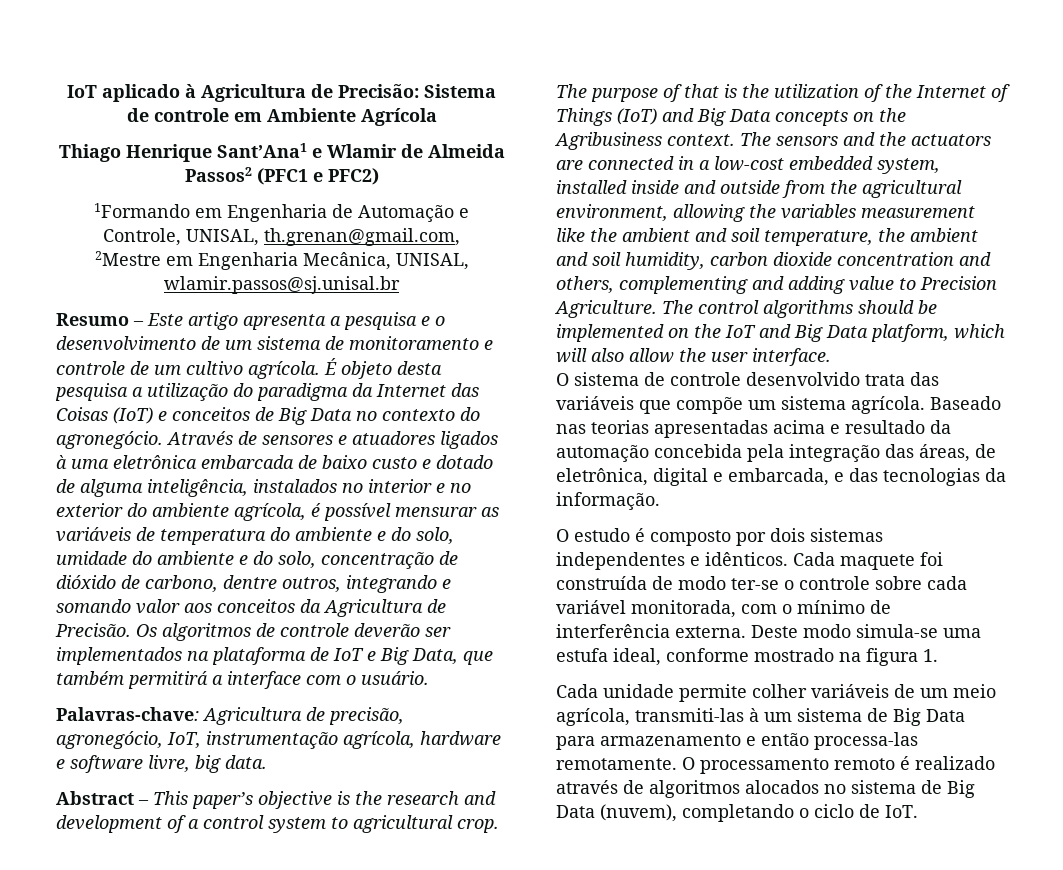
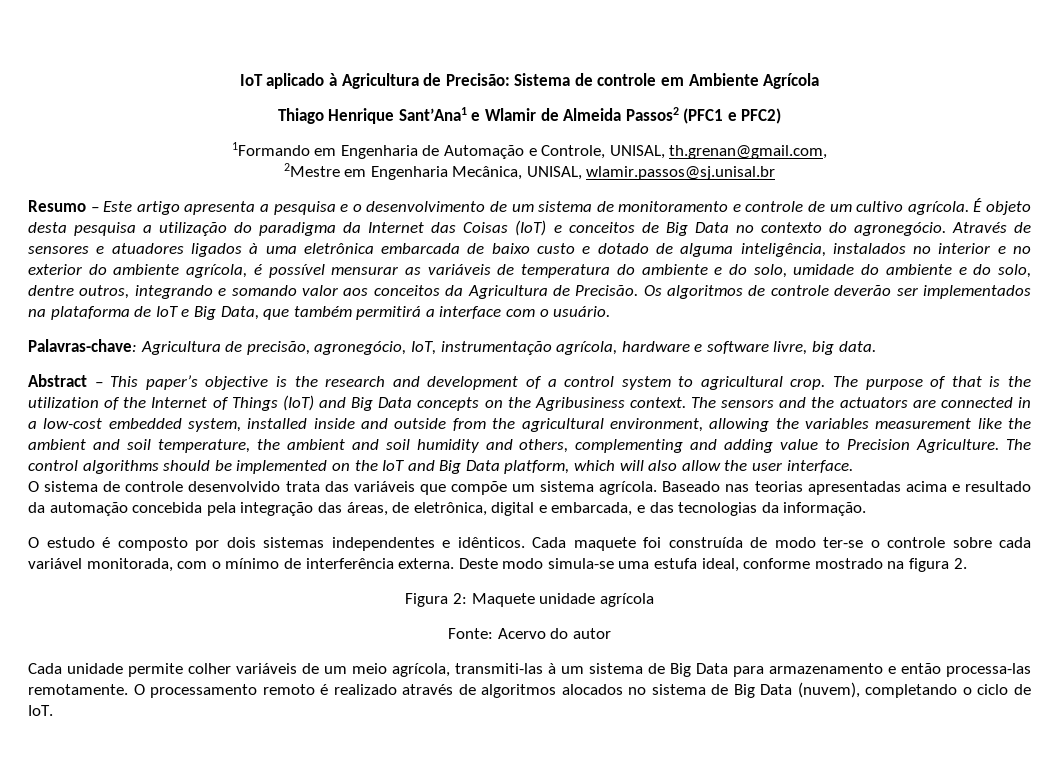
- Através de sensores e atuadores ligados à uma eletrônica embarcada de baixo custo e dotado de alguma inteligência, instalados no interior e no exterior do ambiente agrícola, é possível mensurar as variáveis de temperatura do ambiente e do solo, umidade do ambiente e do solo, concentração de dióxido de carbono, dentre outros, integrando e somando valor aos conceitos da Agricultura de Precisão.
+ Através de sensores e atuadores ligados à uma eletrônica embarcada de baixo custo e dotado de alguma inteligência, instalados no interior e no exterior do ambiente agrícola, é possível mensurar as variáveis de temperatura do ambiente e do solo, umidade do ambiente e do solo, dentre outros, integrando e somando valor aos conceitos da Agricultura de Precisão.
- The sensors and the actuators are connected in a low-cost embedded system, installed inside and outside from the agricultural environment, allowing the variables measurement like the ambient and soil temperature, the ambient and soil humidity, carbon dioxide concentration and others, complementing and adding value to Precision Agriculture.
+ The sensors and the actuators are connected in a low-cost embedded system, installed inside and outside from the agricultural environment, allowing the variables measurement like the ambient and soil temperature, the ambient and soil humidity and others, complementing and adding value to Precision Agriculture.
- Deste modo simula-se uma estufa ideal, conforme mostrado na figura 1.
+ Deste modo simula-se uma estufa ideal, conforme mostrado na figura 2.
+ Figura 2: Maquete unidade agrícola
+ Fonte: Acervo do autor

